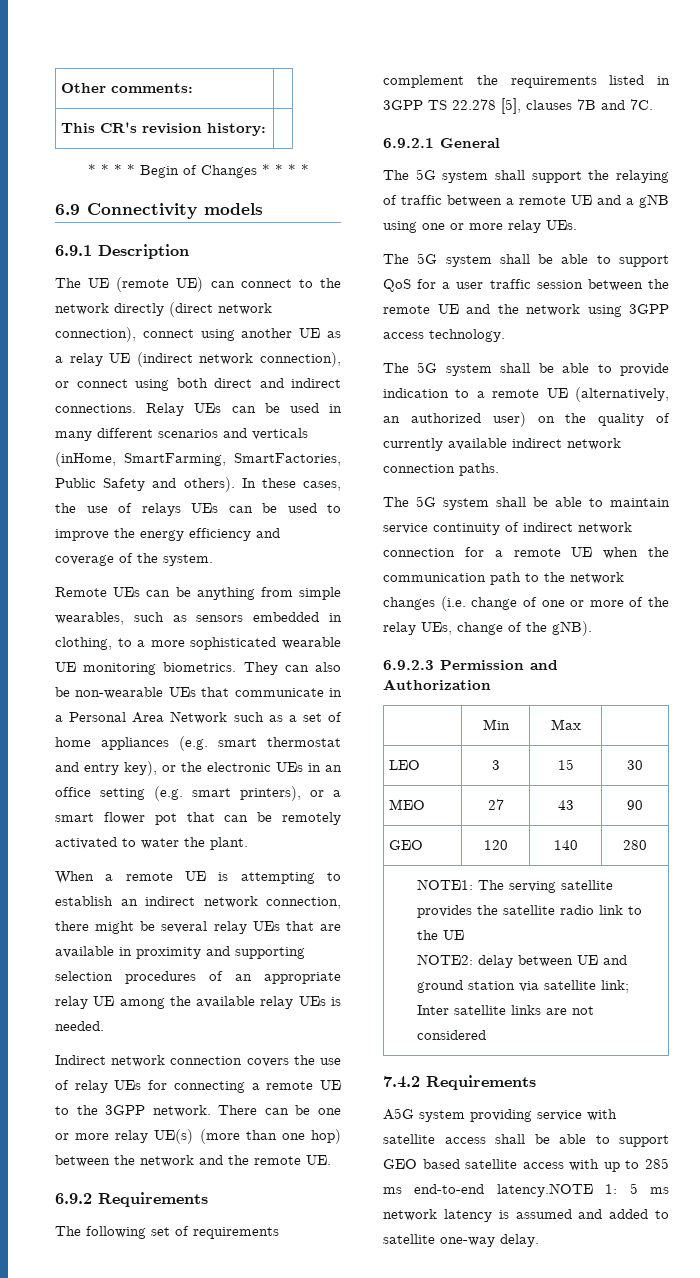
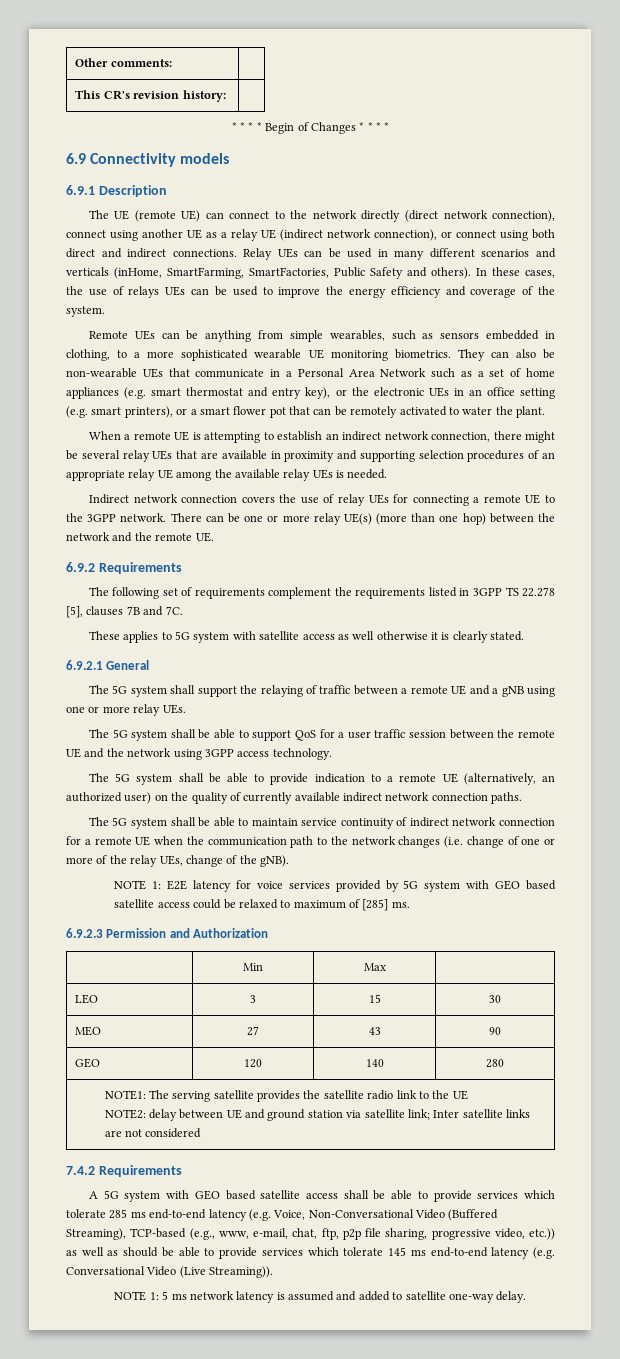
+ These applies to 5G system with satellite access as well otherwise it is clearly stated.
+ NOTE 1: E2E latency for voice services provided by 5G system with GEO based satellite access could be relaxed to maximum of [285] ms.
- A5G system providing service with satellite access shall be able to support GEO based satellite access with up to 285 ms end-to-end latency.NOTE 1: 5 ms network latency is assumed and added to satellite one-way delay.
+ A 5G system with GEO based satellite access shall be able to provide services which tolerate 285 ms end-to-end latency (e.g. Voice, Non-Conversational Video (Buffered Streaming), TCP-based (e.g., www, e-mail, chat, ftp, p2p file sharing, progressive video, etc.)) as well as should be able to provide services which tolerate 145 ms end-to-end latency (e.g. Conversational Video (Live Streaming)).
+ NOTE 1: 5 ms network latency is assumed and added to satellite one-way delay.

